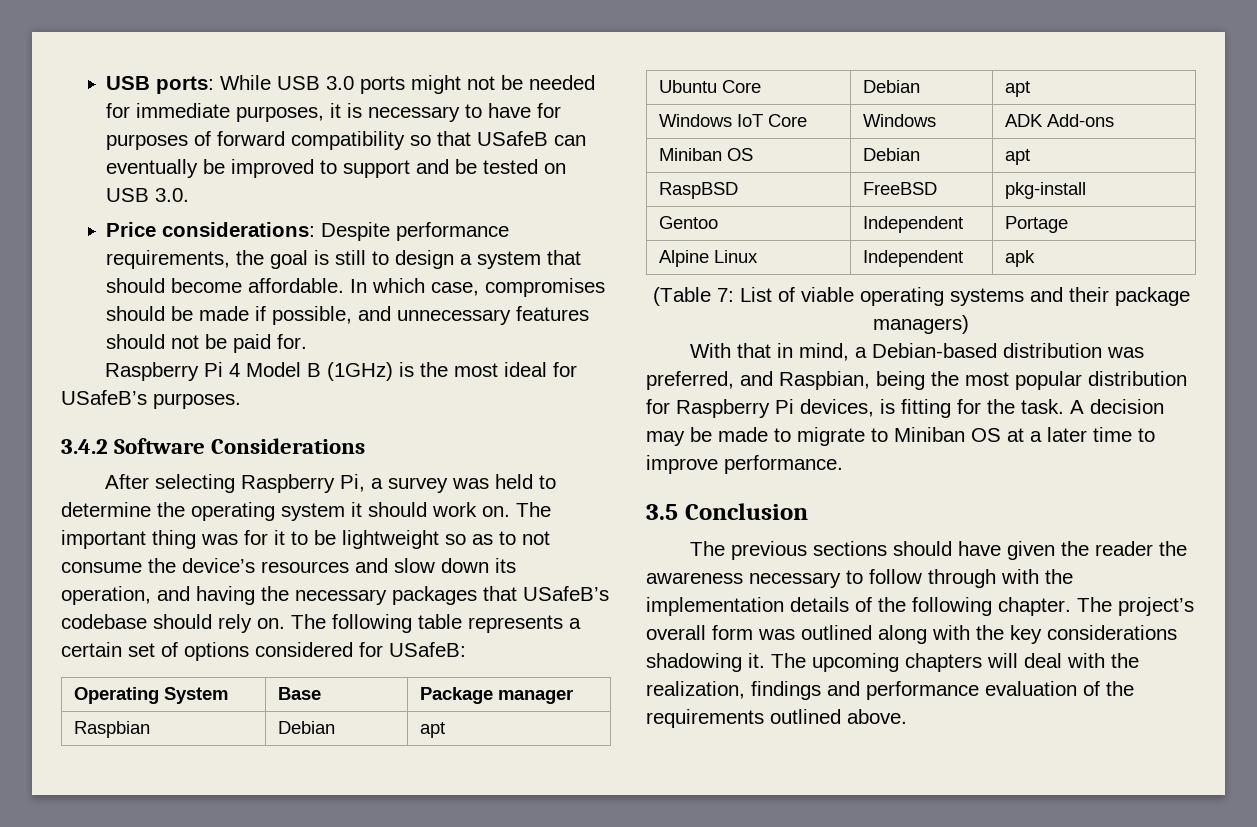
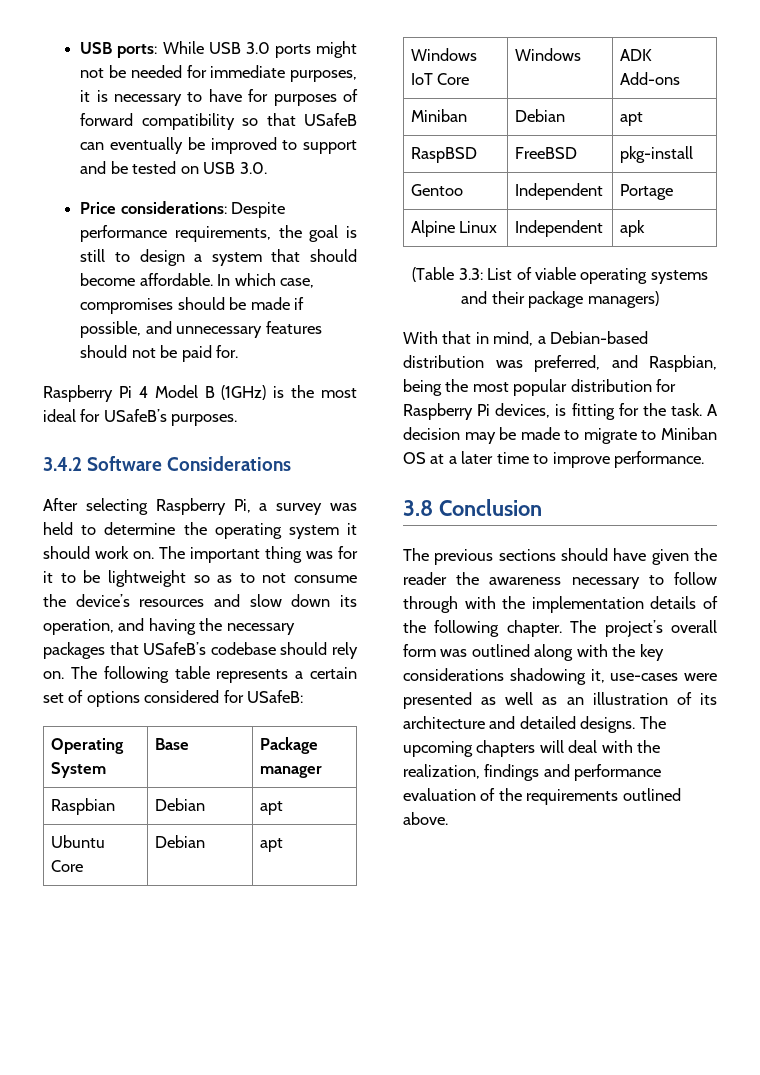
- Miniban OS | Debian | apt
+ Miniban | Debian | apt
- (Table 7: List of viable operating systems and their package managers)
+ (Table 3.3: List of viable operating systems and their package managers)
- 3.5 Conclusion
+ 3.8 Conclusion
- The project’s overall form was outlined along with the key considerations shadowing it.
+ The project’s overall form was outlined along with the key considerations shadowing it, use-cases were presented as well as an illustration of its architecture and detailed designs.

